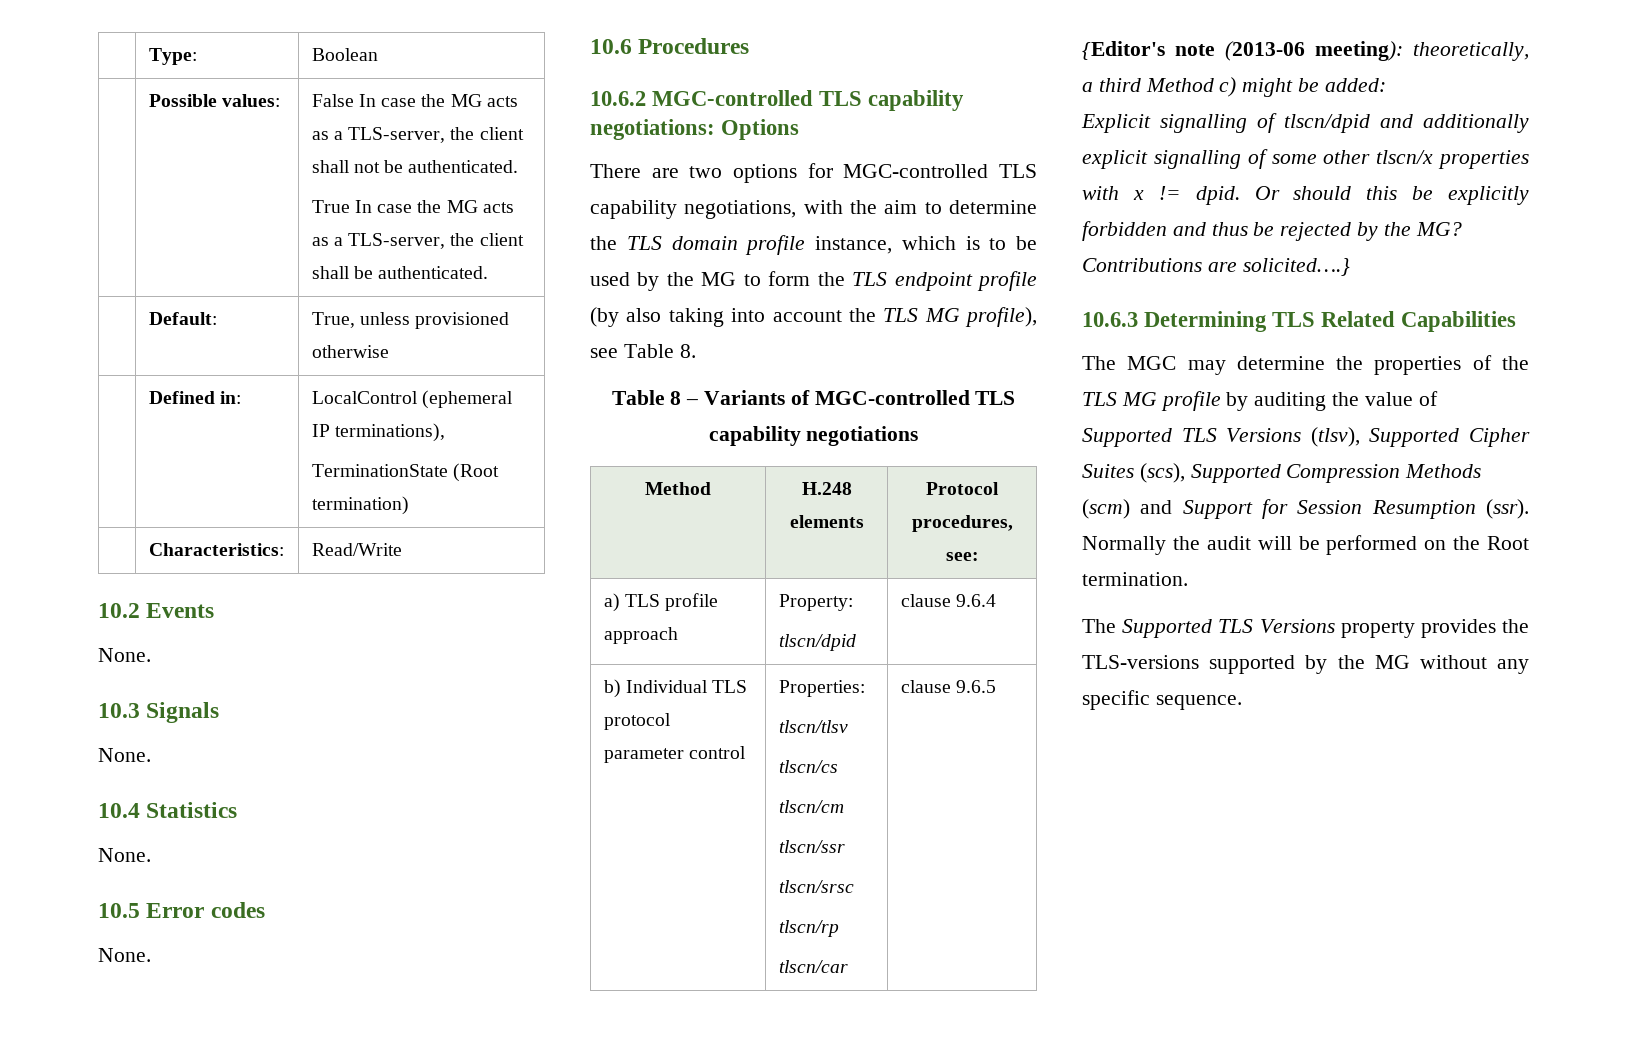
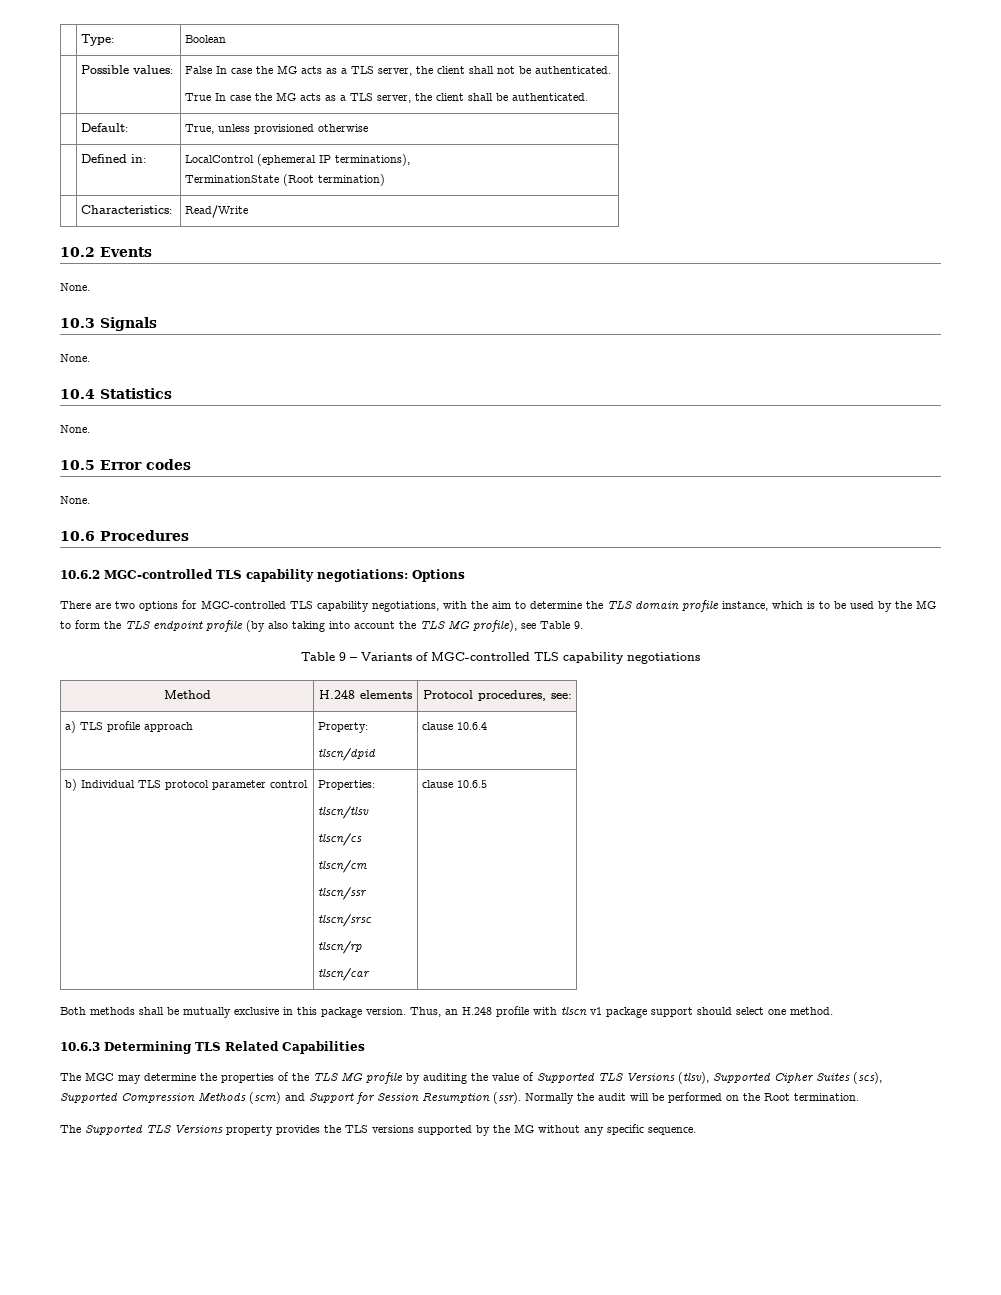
- | Possible values: | False In case the MG acts as a TLS-server, the client shall not be authenticated.
- True In case the MG acts as a TLS-server, the client shall be authenticated.
+ | Possible values: | False In case the MG acts as a TLS server, the client shall not be authenticated.
+ True In case the MG acts as a TLS server, the client shall be authenticated.
- There are two options for MGC-controlled TLS capability negotiations, with the aim to determine the TLS domain profile instance, which is to be used by the MG to form the TLS endpoint profile (by also taking into account the TLS MG profile), see Table 8.
- Table 8 – Variants of MGC-controlled TLS capability negotiations
+ There are two options for MGC-controlled TLS capability negotiations, with the aim to determine the TLS domain profile instance, which is to be used by the MG to form the TLS endpoint profile (by also taking into account the TLS MG profile), see Table 9.
+ Table 9 – Variants of MGC-controlled TLS capability negotiations
  a) TLS profile approach | Property:
- tlscn/dpid | clause 9.6.4
+ tlscn/dpid | clause 10.6.4
  b) Individual TLS protocol parameter control | Properties:
  tlscn/tlsv
  tlscn/cs
  tlscn/cm
  tlscn/ssr
  tlscn/srsc
  tlscn/rp
- tlscn/car | clause 9.6.5
- {Editor's note (2013-06 meeting): theoretically, a third Method c) might be added:
- Explicit signalling of tlscn/dpid and additionally explicit signalling of some other tlscn/x properties with x != dpid. Or should this be explicitly forbidden and thus be rejected by the MG? Contributions are solicited….}
+ tlscn/car | clause 10.6.5
+ Both methods shall be mutually exclusive in this package version. Thus, an H.248 profile with tlscn v1 package support should select one method.
- The Supported TLS Versions property provides the TLS-versions supported by the MG without any specific sequence.
+ The Supported TLS Versions property provides the TLS versions supported by the MG without any specific sequence.

